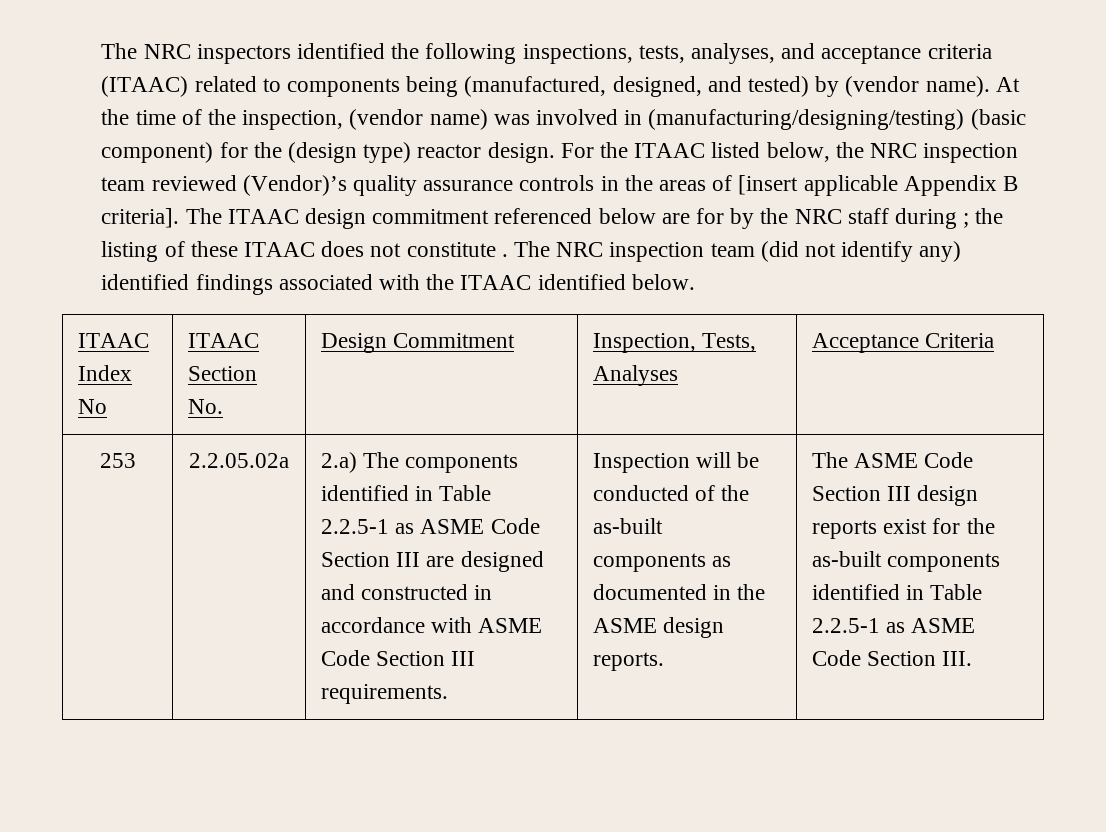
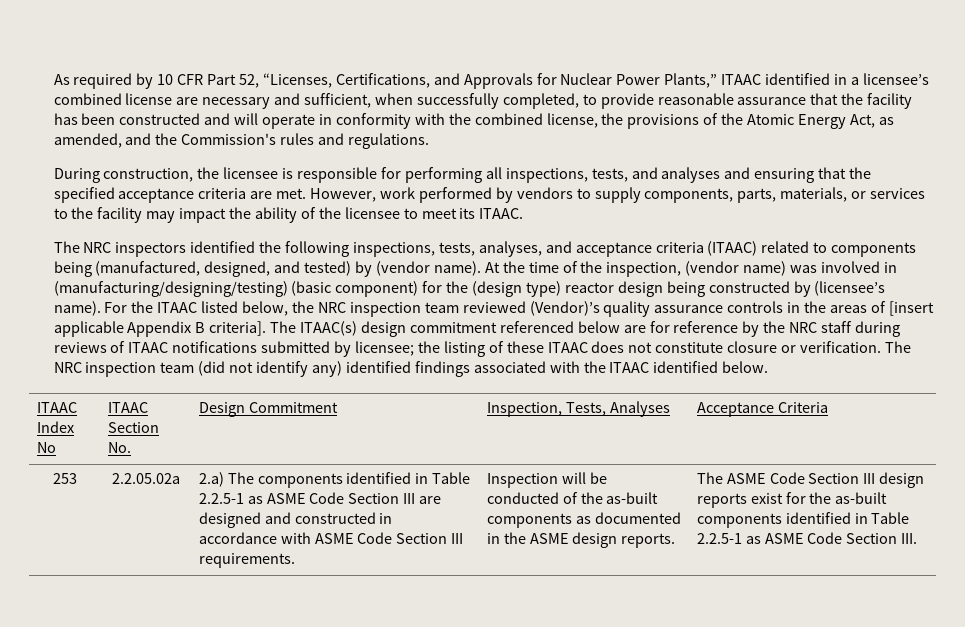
+ As required by 10 CFR Part 52, “Licenses, Certifications, and Approvals for Nuclear Power Plants,” ITAAC identified in a licensee’s combined license are necessary and sufficient, when successfully completed, to provide reasonable assurance that the facility has been constructed and will operate in conformity with the combined license, the provisions of the Atomic Energy Act, as amended, and the Commission's rules and regulations.
+ During construction, the licensee is responsible for performing all inspections, tests, and analyses and ensuring that the specified acceptance criteria are met. However, work performed by vendors to supply components, parts, materials, or services to the facility may impact the ability of the licensee to meet its ITAAC.
- At the time of the inspection, (vendor name) was involved in (manufacturing/designing/testing) (basic component) for the (design type) reactor design.
+ At the time of the inspection, (vendor name) was involved in (manufacturing/designing/testing) (basic component) for the (design type) reactor design being constructed by (licensee’s name).
- The ITAAC design commitment referenced below are for by the NRC staff during ; the listing of these ITAAC does not constitute .
+ The ITAAC(s) design commitment referenced below are for reference by the NRC staff during reviews of ITAAC notifications submitted by licensee; the listing of these ITAAC does not constitute closure or verification.

